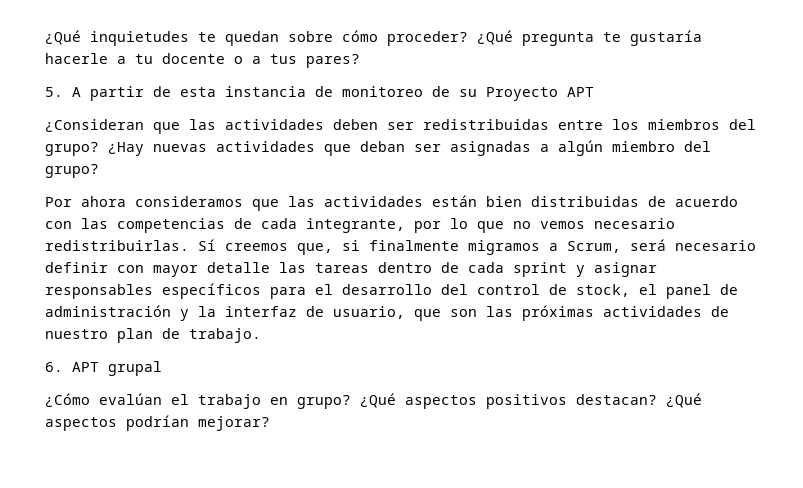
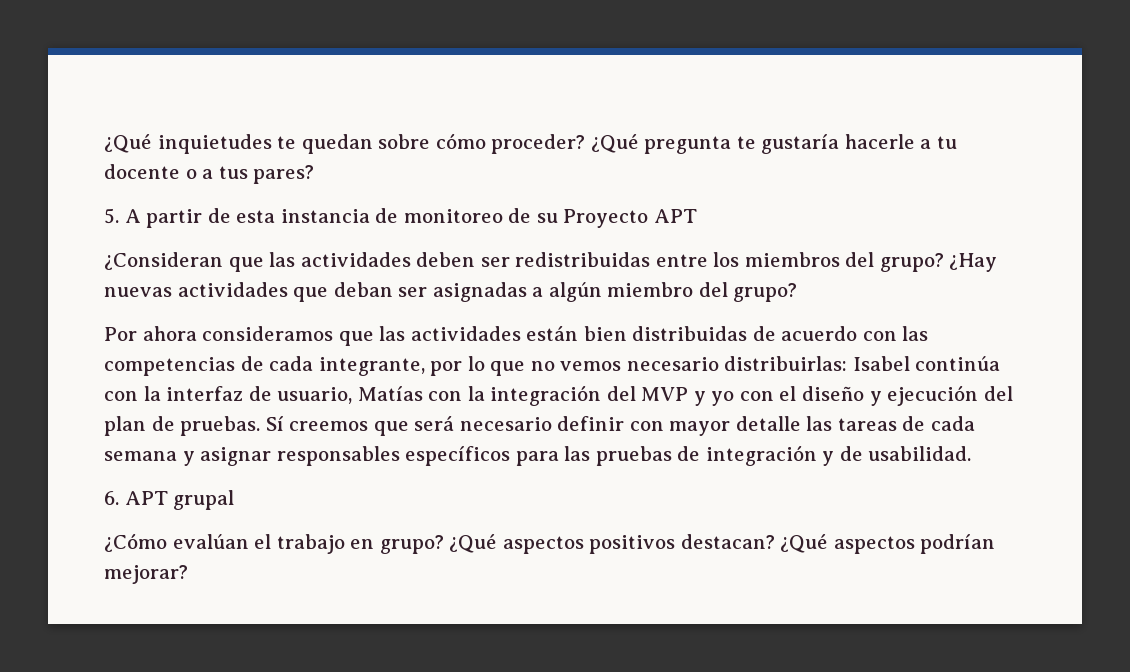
- Por ahora consideramos que las actividades están bien distribuidas de acuerdo con las competencias de cada integrante, por lo que no vemos necesario redistribuirlas. Sí creemos que, si finalmente migramos a Scrum, será necesario definir con mayor detalle las tareas dentro de cada sprint y asignar responsables específicos para el desarrollo del control de stock, el panel de administración y la interfaz de usuario, que son las próximas actividades de nuestro plan de trabajo.
+ Por ahora consideramos que las actividades están bien distribuidas de acuerdo con las competencias de cada integrante, por lo que no vemos necesario distribuirlas: Isabel continúa con la interfaz de usuario, Matías con la integración del MVP y yo con el diseño y ejecución del plan de pruebas. Sí creemos que será necesario definir con mayor detalle las tareas de cada semana y asignar responsables específicos para las pruebas de integración y de usabilidad.

